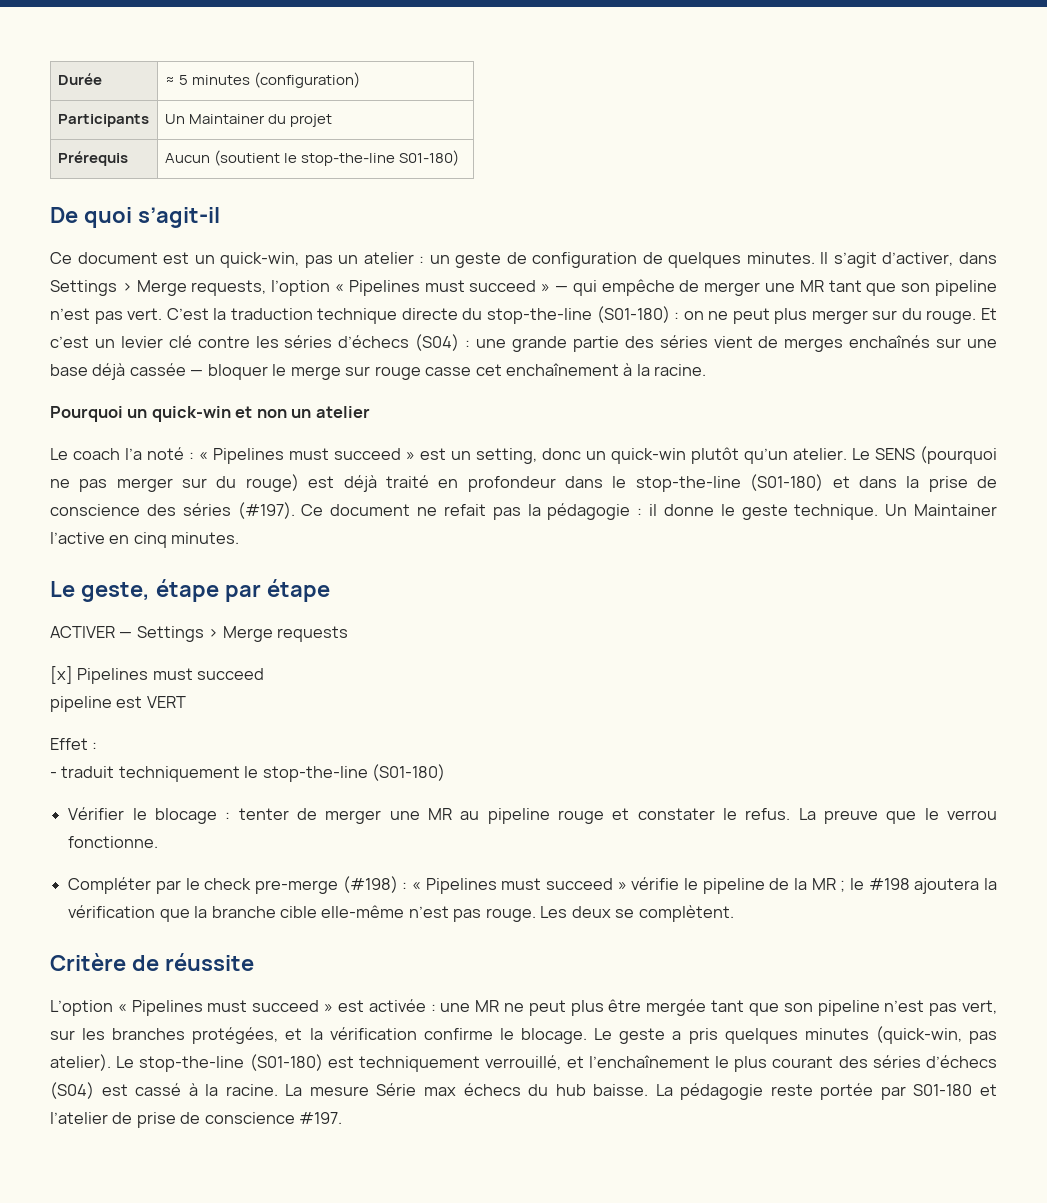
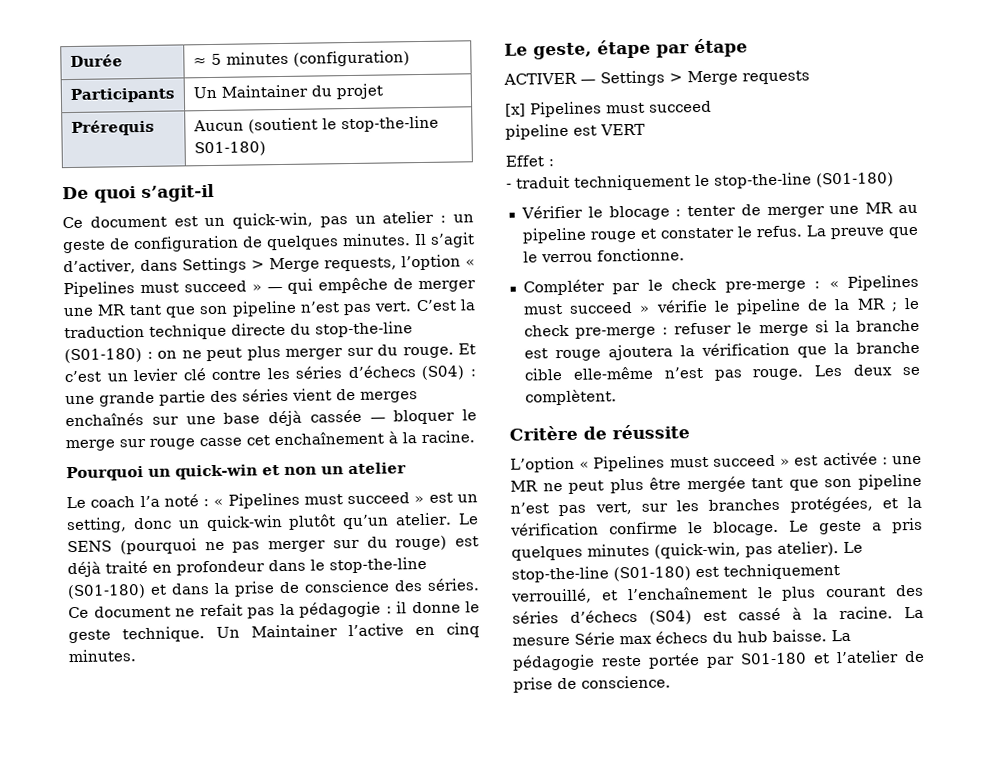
- Le SENS (pourquoi ne pas merger sur du rouge) est déjà traité en profondeur dans le stop-the-line (S01-180) et dans la prise de conscience des séries (#197).
+ Le SENS (pourquoi ne pas merger sur du rouge) est déjà traité en profondeur dans le stop-the-line (S01-180) et dans la prise de conscience des séries.
- Compléter par le check pre-merge (#198) : « Pipelines must succeed » vérifie le pipeline de la MR ; le #198 ajoutera la vérification que la branche cible elle-même n’est pas rouge.
+ Compléter par le check pre-merge : « Pipelines must succeed » vérifie le pipeline de la MR ; le check pre-merge : refuser le merge si la branche est rouge ajoutera la vérification que la branche cible elle-même n’est pas rouge.
- La pédagogie reste portée par S01-180 et l’atelier de prise de conscience #197.
+ La pédagogie reste portée par S01-180 et l’atelier de prise de conscience.

